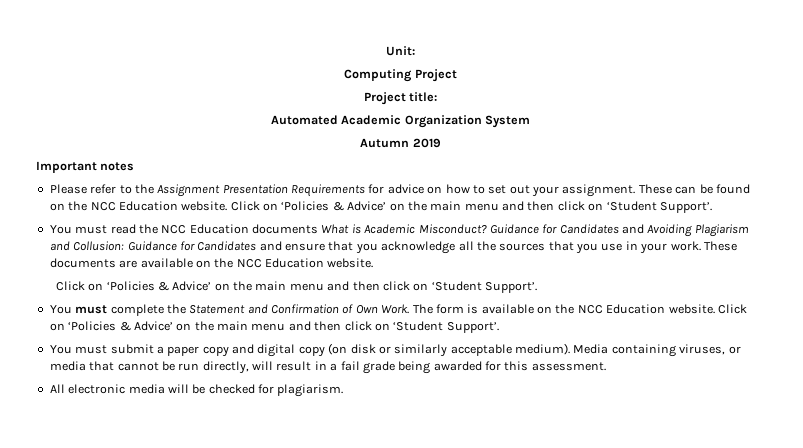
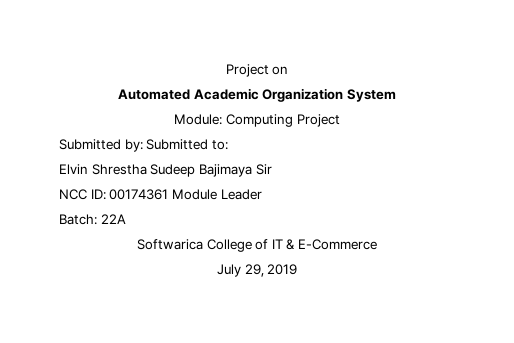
- Unit:
- Computing Project
- Project title:
+ Project on
- Autumn 2019
- Important notes
- Please refer to the Assignment Presentation Requirements for advice on how to set out your assignment. These can be found on the NCC Education website. Click on ‘Policies & Advice’ on the main menu and then click on ‘Student Support’.
- You must read the NCC Education documents What is Academic Misconduct? Guidance for Candidates and Avoiding Plagiarism and Collusion: Guidance for Candidates and ensure that you acknowledge all the sources that you use in your work. These documents are available on the NCC Education website.
- Click on ‘Policies & Advice’ on the main menu and then click on ‘Student Support’.
- You must complete the Statement and Confirmation of Own Work. The form is available on the NCC Education website. Click on ‘Policies & Advice’ on the main menu and then click on ‘Student Support’.
- You must submit a paper copy and digital copy (on disk or similarly acceptable medium). Media containing viruses, or media that cannot be run directly, will result in a fail grade being awarded for this assessment.
- All electronic media will be checked for plagiarism.
+ Module: Computing Project
+ Submitted by: Submitted to:
+ Elvin Shrestha Sudeep Bajimaya Sir
+ NCC ID: 00174361 Module Leader
+ Batch: 22A
+ Softwarica College of IT & E-Commerce
+ July 29, 2019

